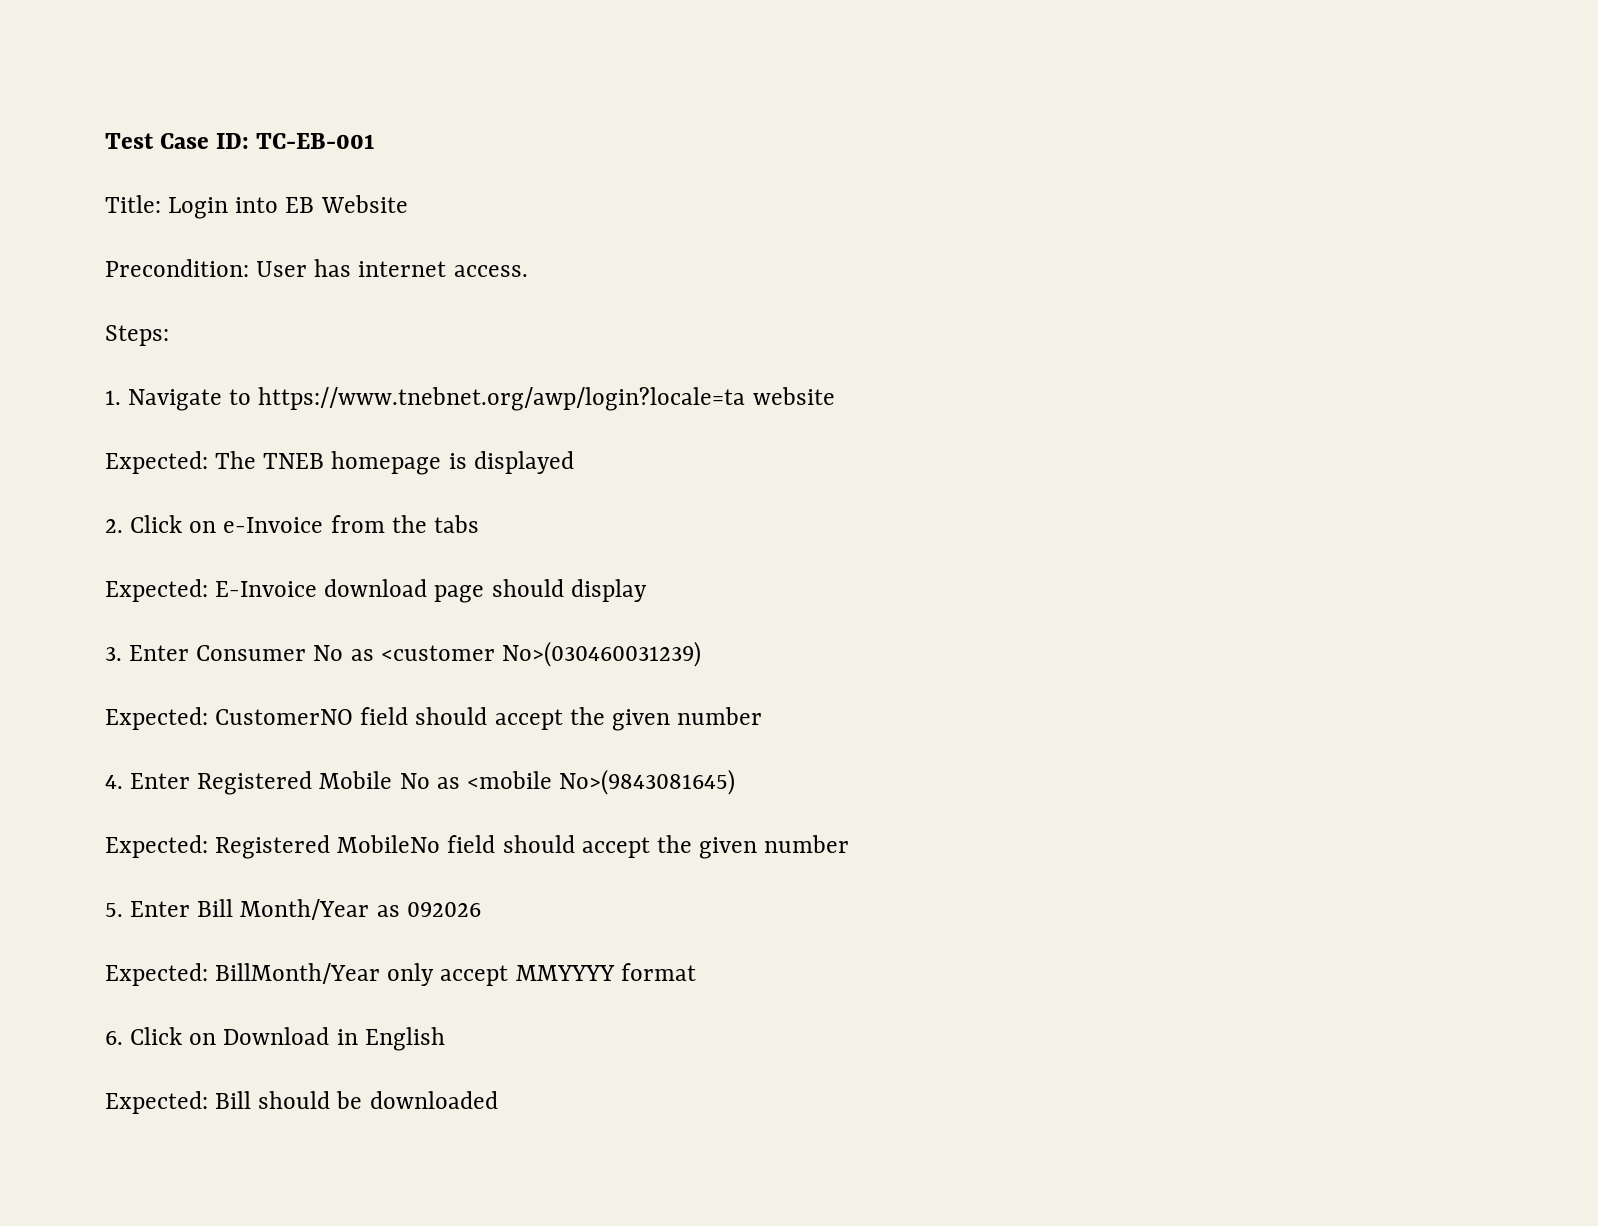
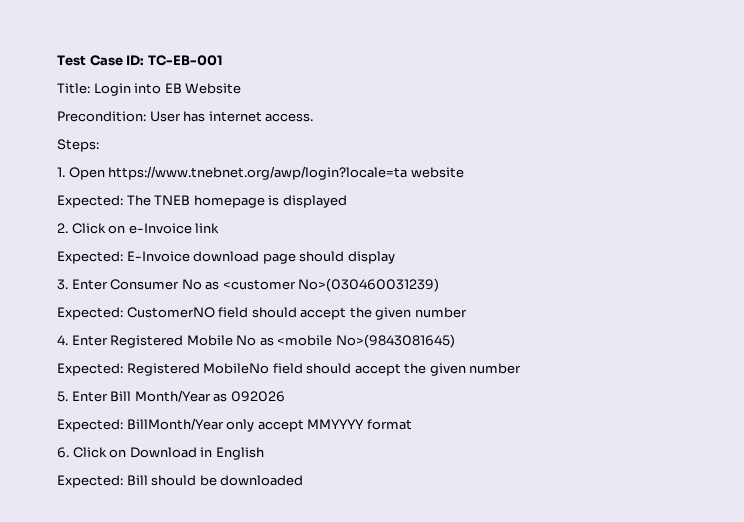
- 1. Navigate to https://www.tnebnet.org/awp/login?locale=ta website
+ 1. Open https://www.tnebnet.org/awp/login?locale=ta website
- 2. Click on e-Invoice from the tabs
+ 2. Click on e-Invoice link

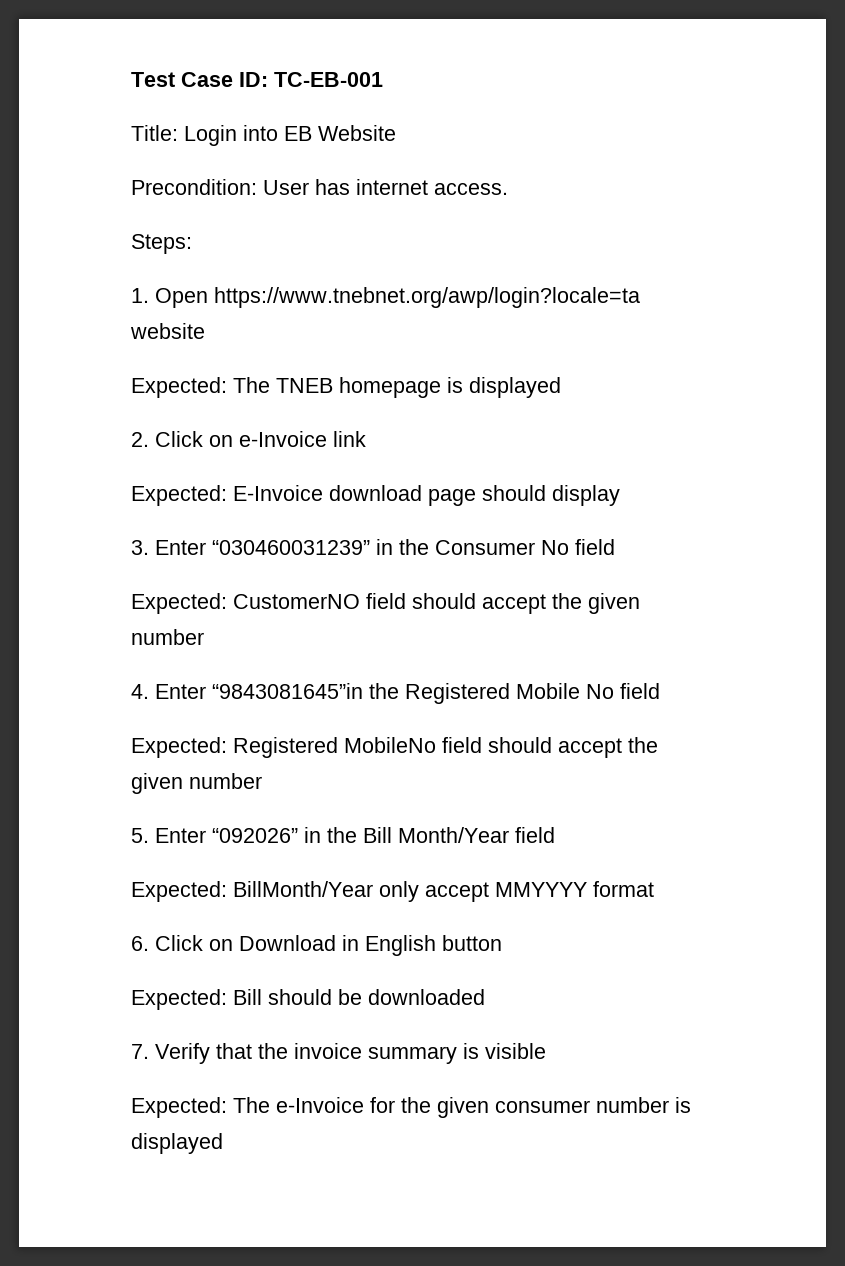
- 3. Enter Consumer No as <customer No>(030460031239)
+ 3. Enter “030460031239” in the Consumer No field
- 4. Enter Registered Mobile No as <mobile No>(9843081645)
+ 4. Enter “9843081645”in the Registered Mobile No field
- 5. Enter Bill Month/Year as 092026
+ 5. Enter “092026” in the Bill Month/Year field
- 6. Click on Download in English
+ 6. Click on Download in English button
+ 7. Verify that the invoice summary is visible
+ Expected: The e-Invoice for the given consumer number is displayed

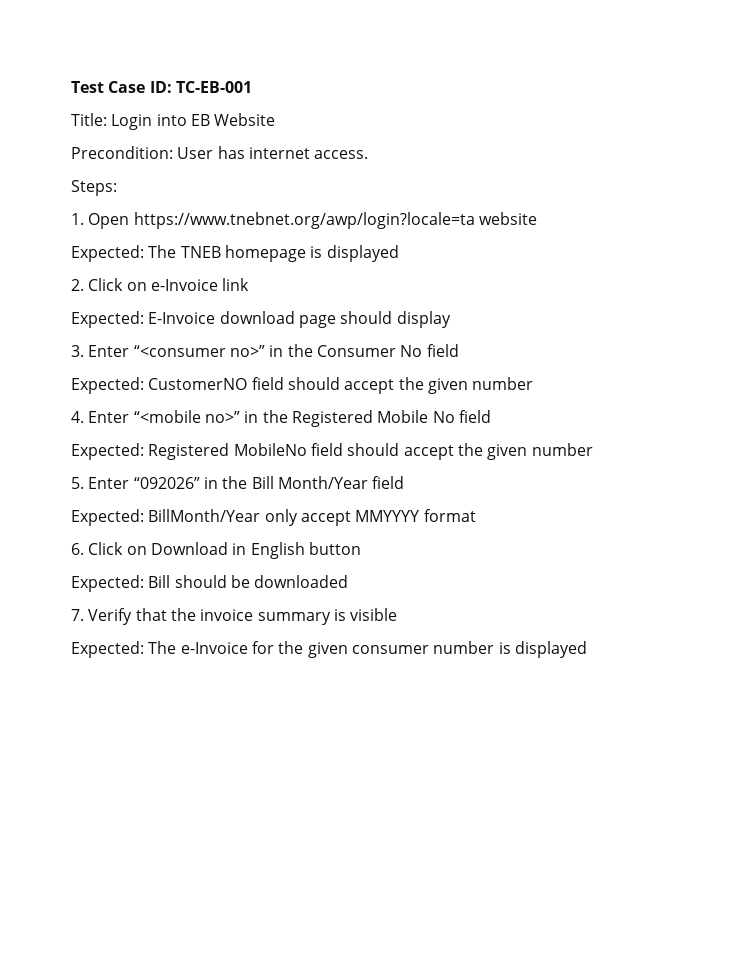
- 3. Enter “030460031239” in the Consumer No field
+ 3. Enter “<consumer no>” in the Consumer No field
- 4. Enter “9843081645”in the Registered Mobile No field
+ 4. Enter “<mobile no>” in the Registered Mobile No field

